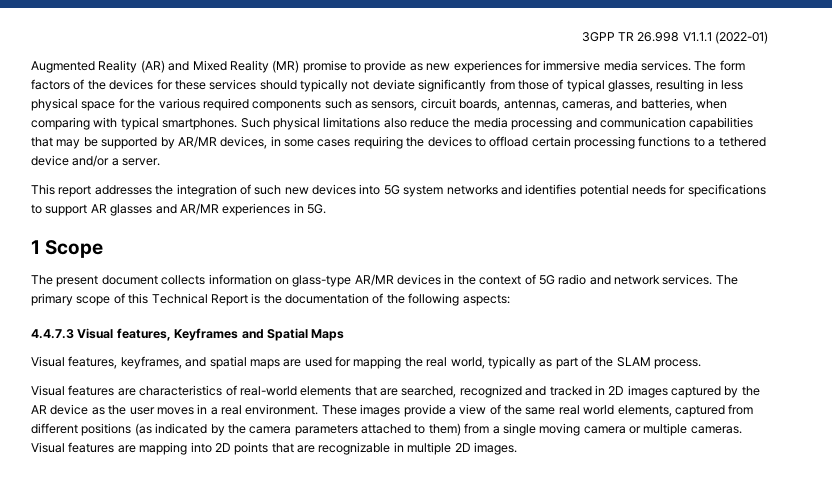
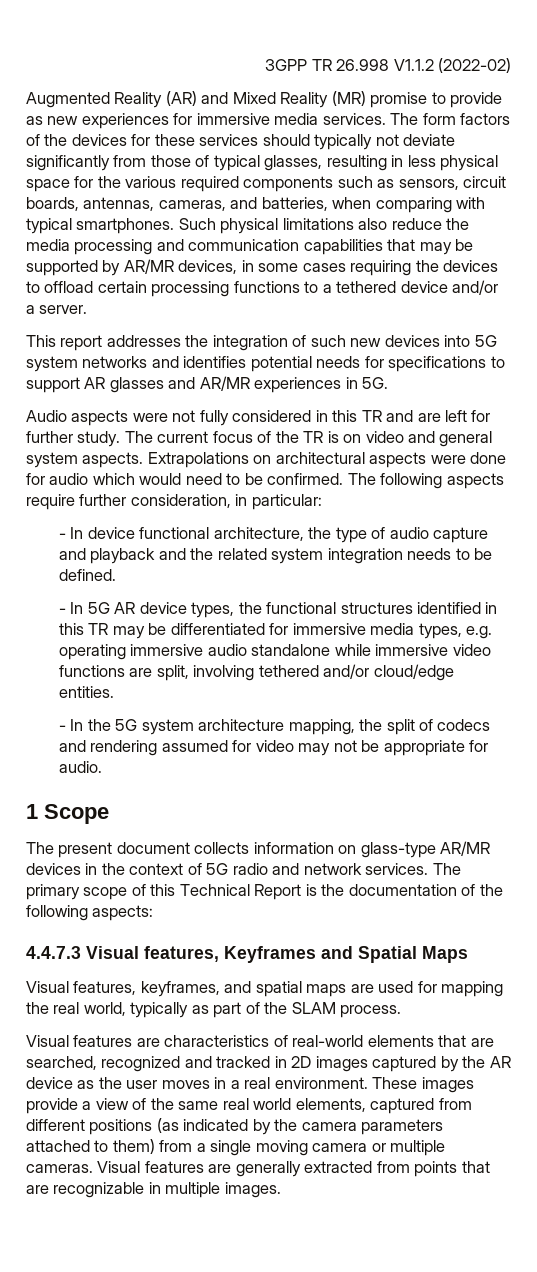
- 3GPP TR 26.998 V1.1.1 (2022-01)
+ 3GPP TR 26.998 V1.1.2 (2022-02)
+ Audio aspects were not fully considered in this TR and are left for further study. The current focus of the TR is on video and general system aspects. Extrapolations on architectural aspects were done for audio which would need to be confirmed. The following aspects require further consideration, in particular:
+ - In device functional architecture, the type of audio capture and playback and the related system integration needs to be defined.
+ - In 5G AR device types, the functional structures identified in this TR may be differentiated for immersive media types, e.g. operating immersive audio standalone while immersive video functions are split, involving tethered and/or cloud/edge entities.
+ - In the 5G system architecture mapping, the split of codecs and rendering assumed for video may not be appropriate for audio.
- Visual features are mapping into 2D points that are recognizable in multiple 2D images.
+ Visual features are generally extracted from points that are recognizable in multiple images.

